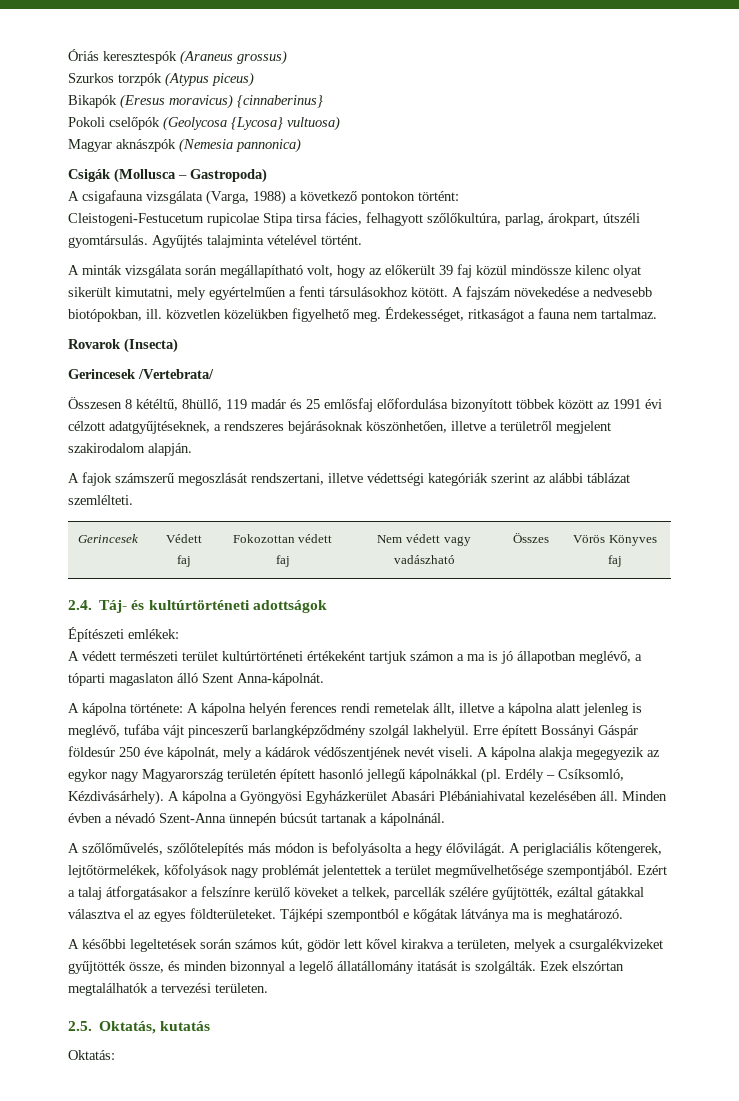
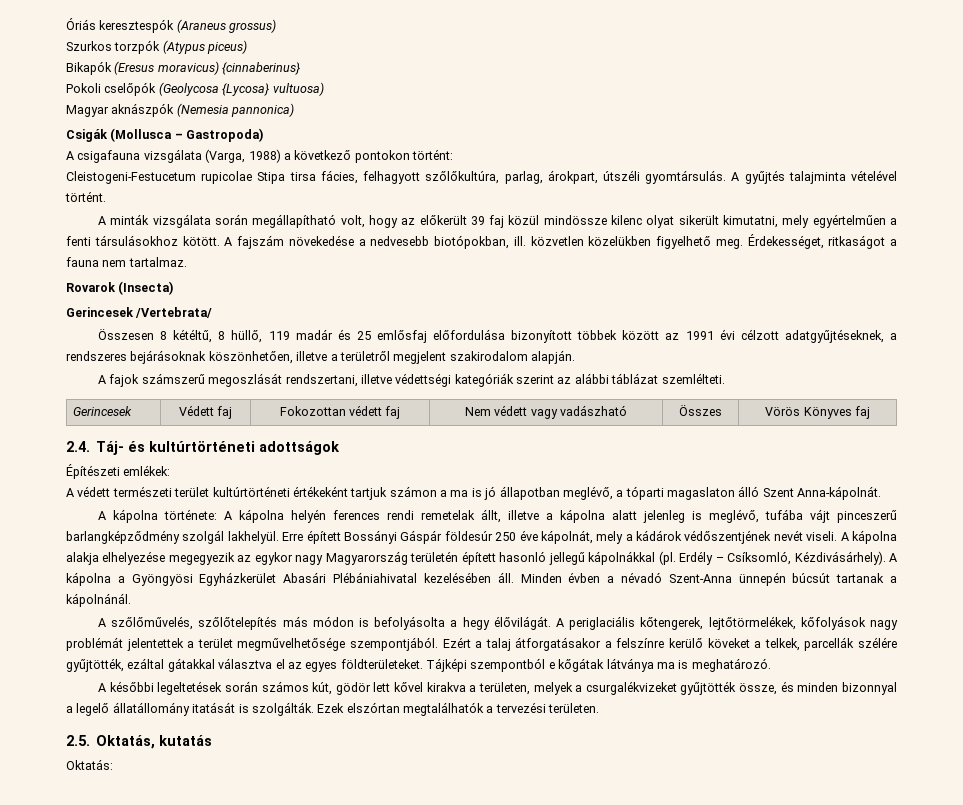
- Agyűjtés talajminta vételével történt.
+ A gyűjtés talajminta vételével történt.
- Összesen 8 kétéltű, 8hüllő, 119 madár és 25 emlősfaj előfordulása bizonyított többek között az 1991 évi célzott adatgyűjtéseknek, a rendszeres bejárásoknak köszönhetően, illetve a területről megjelent szakirodalom alapján.
+ Összesen 8 kétéltű, 8 hüllő, 119 madár és 25 emlősfaj előfordulása bizonyított többek között az 1991 évi célzott adatgyűjtéseknek, a rendszeres bejárásoknak köszönhetően, illetve a területről megjelent szakirodalom alapján.
- A kápolna alakja megegyezik az egykor nagy Magyarország területén épített hasonló jellegű kápolnákkal (pl.
+ A kápolna alakja elhelyezése megegyezik az egykor nagy Magyarország területén épített hasonló jellegű kápolnákkal (pl.

